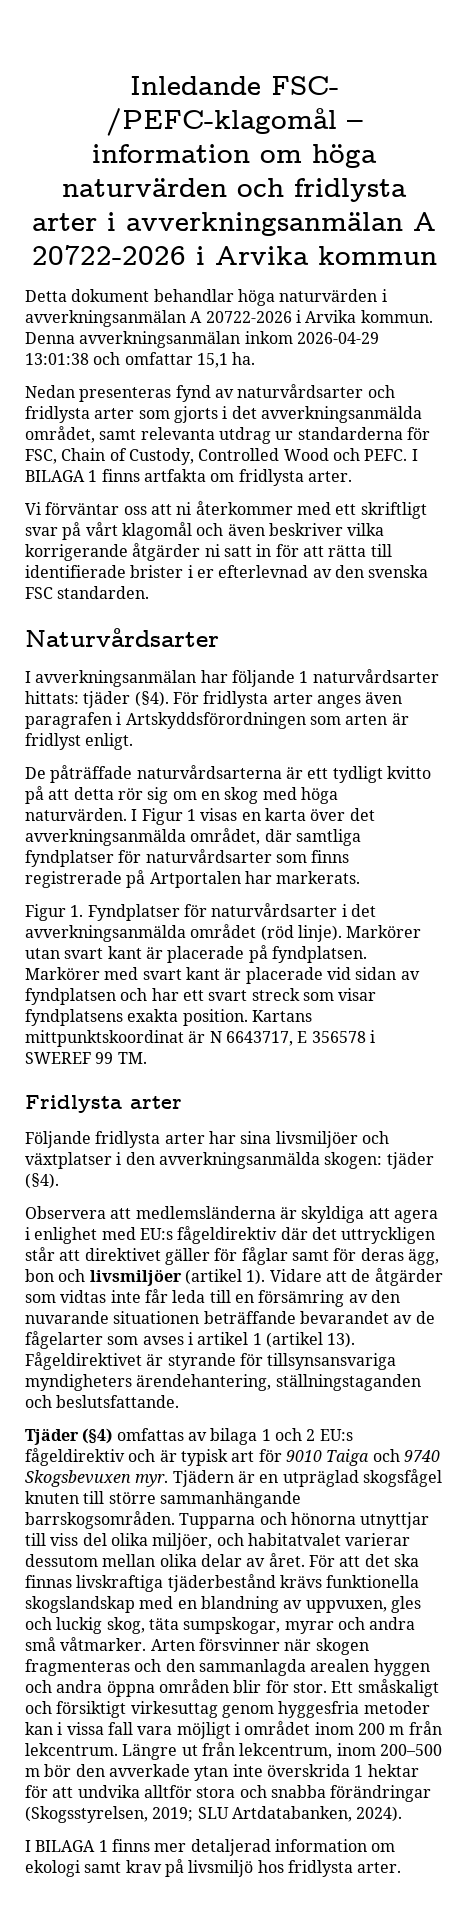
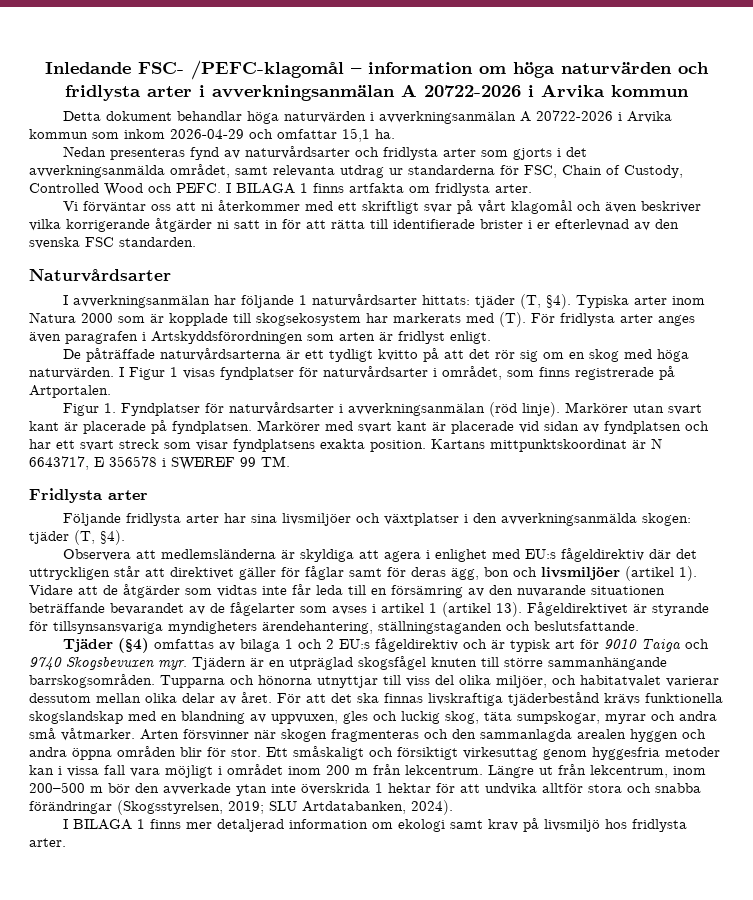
- Detta dokument behandlar höga naturvärden i avverkningsanmälan A 20722-2026 i Arvika kommun. Denna avverkningsanmälan inkom 2026-04-29 13:01:38 och omfattar 15,1 ha.
+ Detta dokument behandlar höga naturvärden i avverkningsanmälan A 20722-2026 i Arvika kommun som inkom 2026-04-29 och omfattar 15,1 ha.
- I avverkningsanmälan har följande 1 naturvårdsarter hittats: tjäder (§4). För fridlysta arter anges även paragrafen i Artskyddsförordningen som arten är fridlyst enligt.
+ I avverkningsanmälan har följande 1 naturvårdsarter hittats: tjäder (T, §4). Typiska arter inom Natura 2000 som är kopplade till skogsekosystem har markerats med (T). För fridlysta arter anges även paragrafen i Artskyddsförordningen som arten är fridlyst enligt.
- De påträffade naturvårdsarterna är ett tydligt kvitto på att detta rör sig om en skog med höga naturvärden.
+ De påträffade naturvårdsarterna är ett tydligt kvitto på att det rör sig om en skog med höga naturvärden.
- I Figur 1 visas en karta över det avverkningsanmälda området, där samtliga fyndplatser för naturvårdsarter som finns registrerade på Artportalen har markerats.
+ I Figur 1 visas fyndplatser för naturvårdsarter i området, som finns registrerade på Artportalen.
- Figur 1. Fyndplatser för naturvårdsarter i det avverkningsanmälda området (röd linje).
+ Figur 1. Fyndplatser för naturvårdsarter i avverkningsanmälan (röd linje).
- Följande fridlysta arter har sina livsmiljöer och växtplatser i den avverkningsanmälda skogen: tjäder (§4).
+ Följande fridlysta arter har sina livsmiljöer och växtplatser i den avverkningsanmälda skogen: tjäder (T, §4).

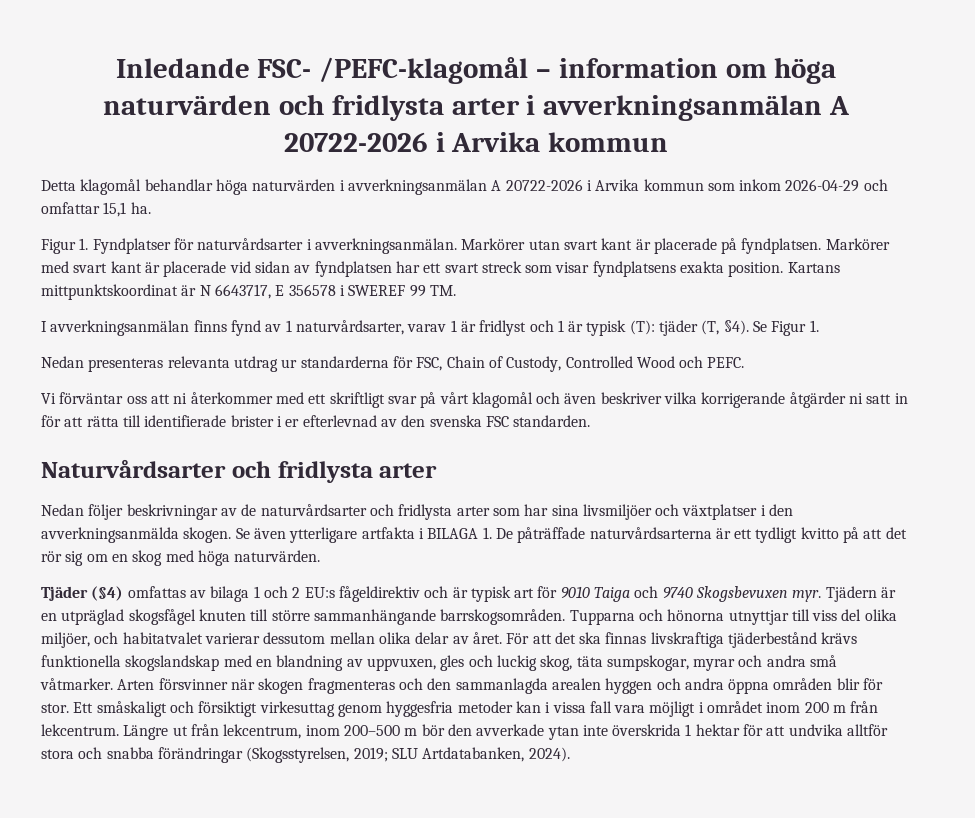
- Detta dokument behandlar höga naturvärden i avverkningsanmälan A 20722-2026 i Arvika kommun som inkom 2026-04-29 och omfattar 15,1 ha.
+ Detta klagomål behandlar höga naturvärden i avverkningsanmälan A 20722-2026 i Arvika kommun som inkom 2026-04-29 och omfattar 15,1 ha.
- Nedan presenteras fynd av naturvårdsarter och fridlysta arter som gjorts i det avverkningsanmälda området, samt relevanta utdrag ur standarderna för FSC, Chain of Custody, Controlled Wood och PEFC. I BILAGA 1 finns artfakta om fridlysta arter.
+ Figur 1. Fyndplatser för naturvårdsarter i avverkningsanmälan. Markörer utan svart kant är placerade på fyndplatsen. Markörer med svart kant är placerade vid sidan av fyndplatsen har ett svart streck som visar fyndplatsens exakta position. Kartans mittpunktskoordinat är N 6643717, E 356578 i SWEREF 99 TM.
+ I avverkningsanmälan finns fynd av 1 naturvårdsarter, varav 1 är fridlyst och 1 är typisk (T): tjäder (T, §4). Se Figur 1.
+ Nedan presenteras relevanta utdrag ur standarderna för FSC, Chain of Custody, Controlled Wood och PEFC.
- Naturvårdsarter
- I avverkningsanmälan har följande 1 naturvårdsarter hittats: tjäder (T, §4). Typiska arter inom Natura 2000 som är kopplade till skogsekosystem har markerats med (T). För fridlysta arter anges även paragrafen i Artskyddsförordningen som arten är fridlyst enligt.
- De påträffade naturvårdsarterna är ett tydligt kvitto på att det rör sig om en skog med höga naturvärden. I Figur 1 visas fyndplatser för naturvårdsarter i området, som finns registrerade på Artportalen.
- Figur 1. Fyndplatser för naturvårdsarter i avverkningsanmälan (röd linje). Markörer utan svart kant är placerade på fyndplatsen. Markörer med svart kant är placerade vid sidan av fyndplatsen och har ett svart streck som visar fyndplatsens exakta position. Kartans mittpunktskoordinat är N 6643717, E 356578 i SWEREF 99 TM.
- Fridlysta arter
- Följande fridlysta arter har sina livsmiljöer och växtplatser i den avverkningsanmälda skogen: tjäder (T, §4).
- Observera att medlemsländerna är skyldiga att agera i enlighet med EU:s fågeldirektiv där det uttryckligen står att direktivet gäller för fåglar samt för deras ägg, bon och livsmiljöer (artikel 1). Vidare att de åtgärder som vidtas inte får leda till en försämring av den nuvarande situationen beträffande bevarandet av de fågelarter som avses i artikel 1 (artikel 13). Fågeldirektivet är styrande för tillsynsansvariga myndigheters ärendehantering, ställningstaganden och beslutsfattande.
+ Naturvårdsarter och fridlysta arter
+ Nedan följer beskrivningar av de naturvårdsarter och fridlysta arter som har sina livsmiljöer och växtplatser i den avverkningsanmälda skogen. Se även ytterligare artfakta i BILAGA 1. De påträffade naturvårdsarterna är ett tydligt kvitto på att det rör sig om en skog med höga naturvärden.
- I BILAGA 1 finns mer detaljerad information om ekologi samt krav på livsmiljö hos fridlysta arter.

